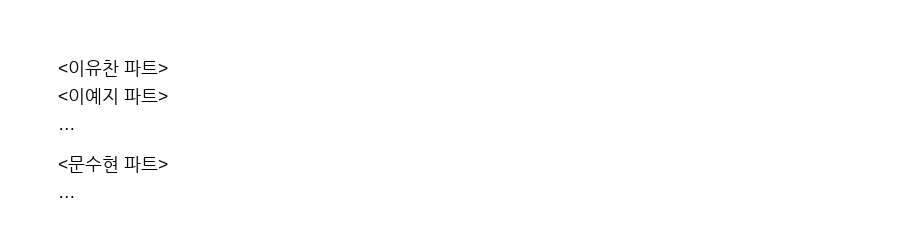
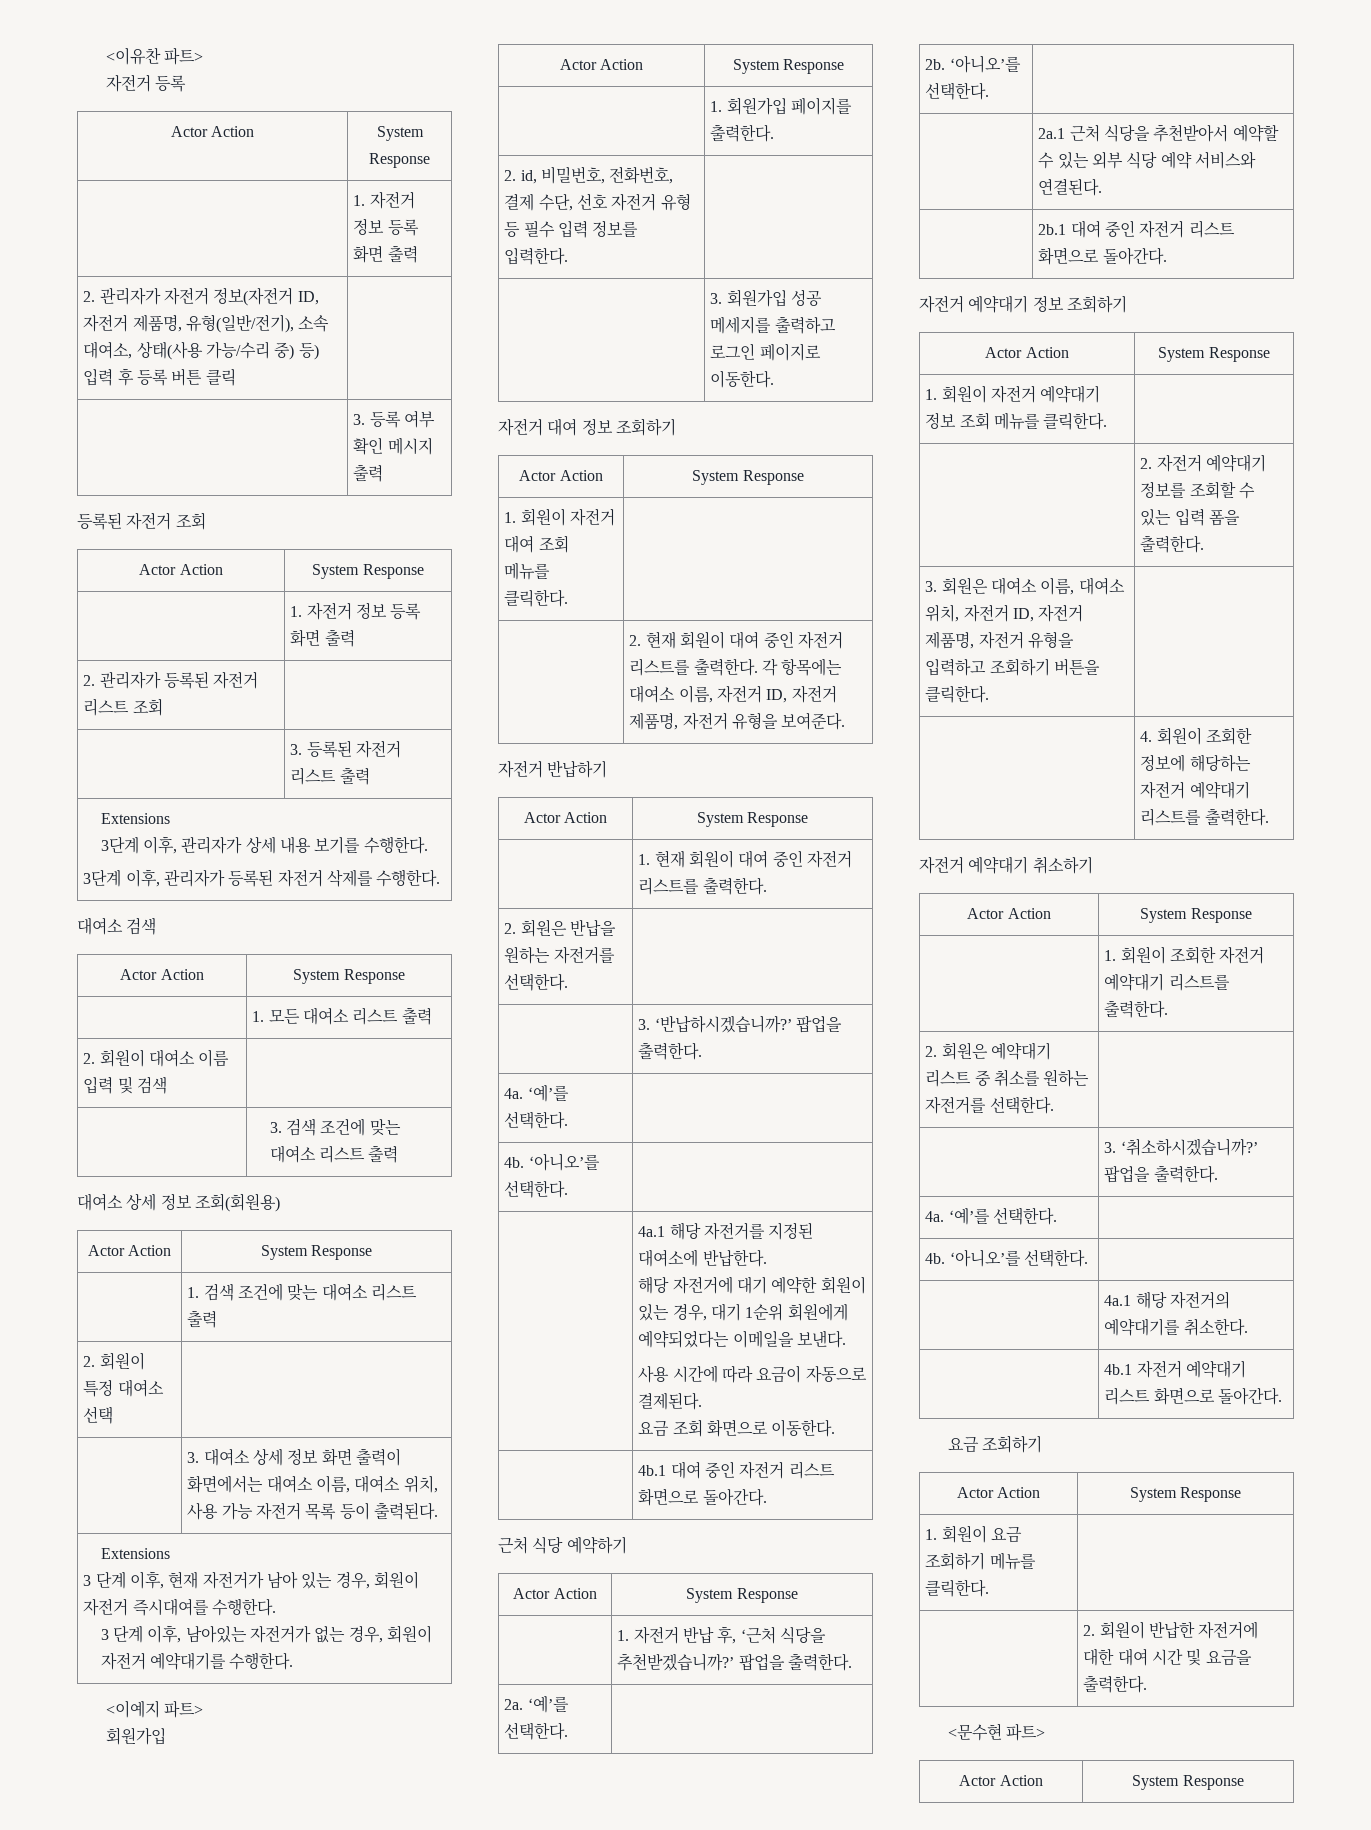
+ 자전거 등록
+ Actor Action | System Response
+ | 1. 자전거 정보 등록 화면 출력
+ 2. 관리자가 자전거 정보(자전거 ID, 자전거 제품명, 유형(일반/전기), 소속 대여소, 상태(사용 가능/수리 중) 등) 입력 후 등록 버튼 클릭 |
+ | 3. 등록 여부 확인 메시지 출력
+ 등록된 자전거 조회
+ Actor Action | System Response
+ | 1. 자전거 정보 등록 화면 출력
+ 2. 관리자가 등록된 자전거 리스트 조회 |
+ | 3. 등록된 자전거 리스트 출력
+ Extensions
+ 3단계 이후, 관리자가 상세 내용 보기를 수행한다.
+ 3단계 이후, 관리자가 등록된 자전거 삭제를 수행한다.
+ 대여소 검색
+ Actor Action | System Response
+ | 1. 모든 대여소 리스트 출력
+ 2. 회원이 대여소 이름 입력 및 검색 |
+ | 3. 검색 조건에 맞는 대여소 리스트 출력
+ 대여소 상세 정보 조회(회원용)
+ Actor Action | System Response
+ | 1. 검색 조건에 맞는 대여소 리스트 출력
+ 2. 회원이 특정 대여소 선택 |
+ | 3. 대여소 상세 정보 화면 출력이 화면에서는 대여소 이름, 대여소 위치, 사용 가능 자전거 목록 등이 출력된다.
+ Extensions
+ 3 단계 이후, 현재 자전거가 남아 있는 경우, 회원이 자전거 즉시대여를 수행한다.
+ 3 단계 이후, 남아있는 자전거가 없는 경우, 회원이 자전거 예약대기를 수행한다.
  <이예지 파트>
- …
+ 회원가입
+ Actor Action | System Response
+ | 1. 회원가입 페이지를 출력한다.
+ 2. id, 비밀번호, 전화번호, 결제 수단, 선호 자전거 유형 등 필수 입력 정보를 입력한다. |
+ | 3. 회원가입 성공 메세지를 출력하고 로그인 페이지로 이동한다.
+ 자전거 대여 정보 조회하기
+ Actor Action | System Response
+ 1. 회원이 자전거 대여 조회 메뉴를 클릭한다. |
+ | 2. 현재 회원이 대여 중인 자전거 리스트를 출력한다. 각 항목에는 대여소 이름, 자전거 ID, 자전거 제품명, 자전거 유형을 보여준다.
+ 자전거 반납하기
+ Actor Action | System Response
+ | 1. 현재 회원이 대여 중인 자전거 리스트를 출력한다.
+ 2. 회원은 반납을 원하는 자전거를 선택한다. |
+ | 3. ‘반납하시겠습니까?’ 팝업을 출력한다.
+ 4a. ‘예’를 선택한다. |
+ 4b. ‘아니오’를 선택한다. |
+ | 4a.1 해당 자전거를 지정된 대여소에 반납한다.
+ 해당 자전거에 대기 예약한 회원이 있는 경우, 대기 1순위 회원에게 예약되었다는 이메일을 보낸다.
+ 사용 시간에 따라 요금이 자동으로 결제된다.
+ 요금 조회 화면으로 이동한다.
+ | 4b.1 대여 중인 자전거 리스트 화면으로 돌아간다.
+ 근처 식당 예약하기
+ Actor Action | System Response
+ | 1. 자전거 반납 후, ‘근처 식당을 추천받겠습니까?’ 팝업을 출력한다.
+ 2a. ‘예’를 선택한다. |
+ 2b. ‘아니오’를 선택한다. |
+ | 2a.1 근처 식당을 추천받아서 예약할 수 있는 외부 식당 예약 서비스와 연결된다.
+ | 2b.1 대여 중인 자전거 리스트 화면으로 돌아간다.
+ 자전거 예약대기 정보 조회하기
+ Actor Action | System Response
+ 1. 회원이 자전거 예약대기 정보 조회 메뉴를 클릭한다. |
+ | 2. 자전거 예약대기 정보를 조회할 수 있는 입력 폼을 출력한다.
+ 3. 회원은 대여소 이름, 대여소 위치, 자전거 ID, 자전거 제품명, 자전거 유형을 입력하고 조회하기 버튼을 클릭한다. |
+ | 4. 회원이 조회한 정보에 해당하는 자전거 예약대기 리스트를 출력한다.
+ 자전거 예약대기 취소하기
+ Actor Action | System Response
+ | 1. 회원이 조회한 자전거 예약대기 리스트를 출력한다.
+ 2. 회원은 예약대기 리스트 중 취소를 원하는 자전거를 선택한다. |
+ | 3. ‘취소하시겠습니까?’ 팝업을 출력한다.
+ 4a. ‘예’를 선택한다. |
+ 4b. ‘아니오’를 선택한다. |
+ | 4a.1 해당 자전거의 예약대기를 취소한다.
+ | 4b.1 자전거 예약대기 리스트 화면으로 돌아간다.
+ 요금 조회하기
+ Actor Action | System Response
+ 1. 회원이 요금 조회하기 메뉴를 클릭한다. |
+ | 2. 회원이 반납한 자전거에 대한 대여 시간 및 요금을 출력한다.
  <문수현 파트>
- …
+ Actor Action | System Response

